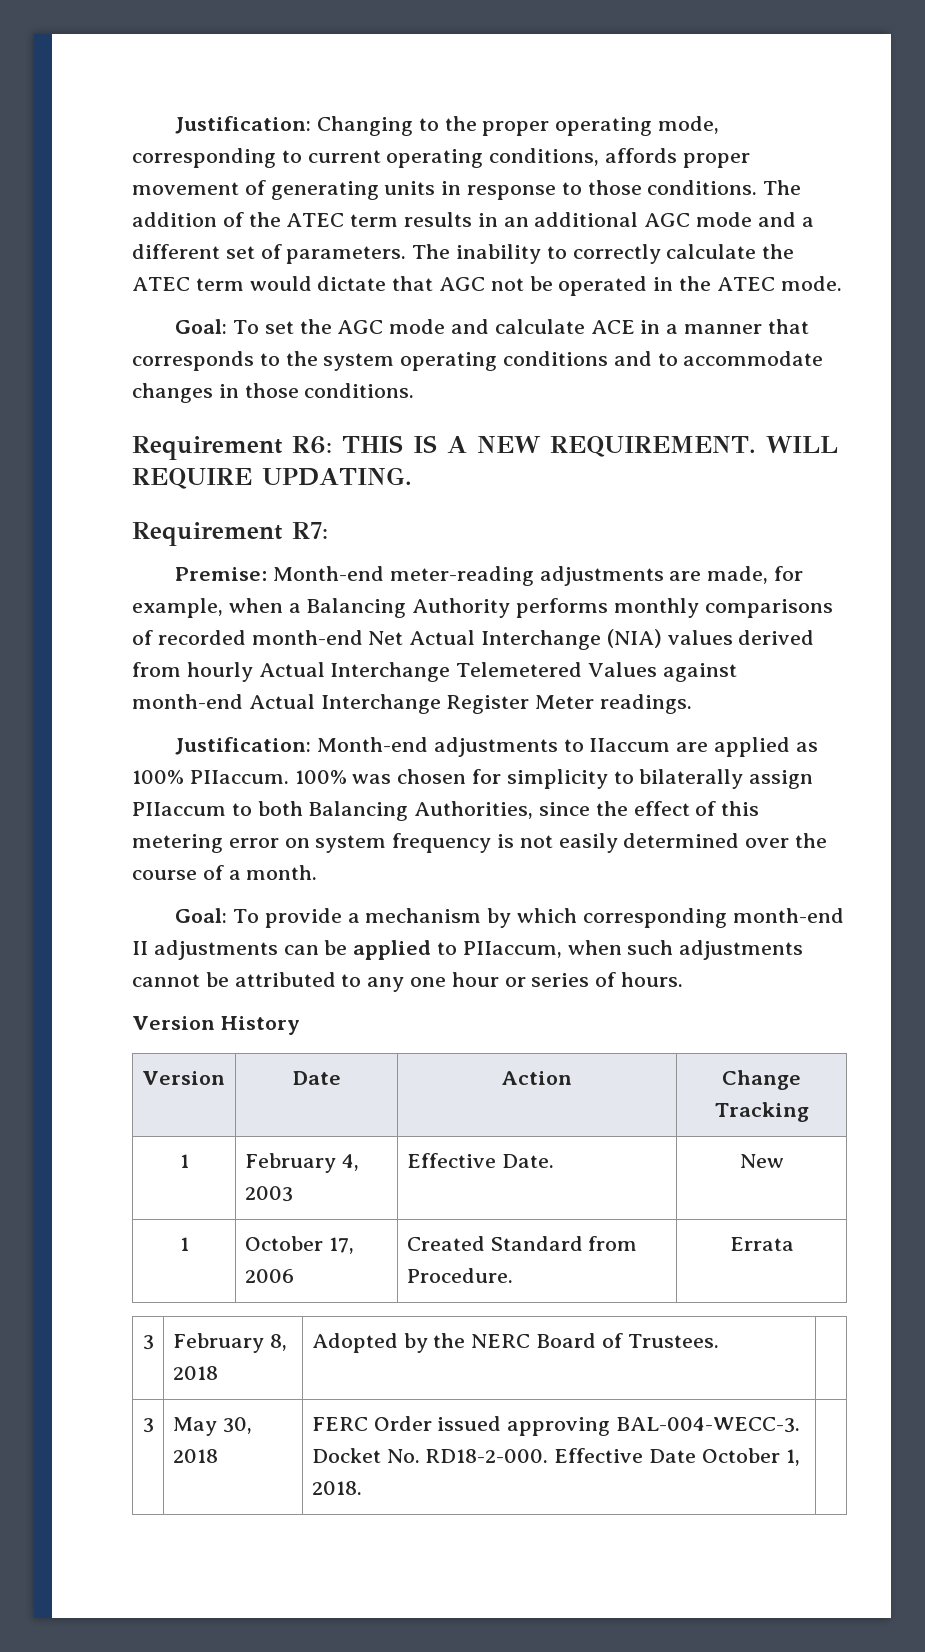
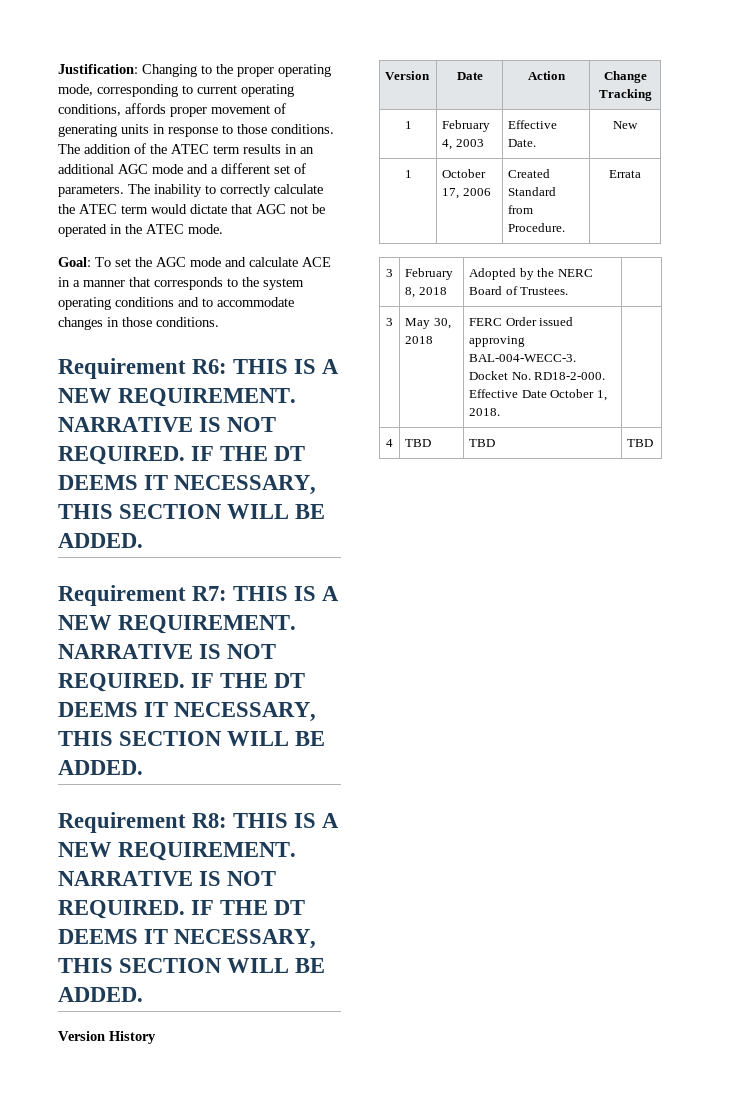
- Requirement R6: THIS IS A NEW REQUIREMENT. WILL REQUIRE UPDATING.
- Requirement R7:
- Premise: Month-end meter-reading adjustments are made, for example, when a Balancing Authority performs monthly comparisons of recorded month-end Net Actual Interchange (NIA) values derived from hourly Actual Interchange Telemetered Values against month-end Actual Interchange Register Meter readings.
- Justification: Month-end adjustments to IIaccum are applied as 100% PIIaccum. 100% was chosen for simplicity to bilaterally assign PIIaccum to both Balancing Authorities, since the effect of this metering error on system frequency is not easily determined over the course of a month.
- Goal: To provide a mechanism by which corresponding month-end II adjustments can be applied to PIIaccum, when such adjustments cannot be attributed to any one hour or series of hours.
+ Requirement R6: THIS IS A NEW REQUIREMENT. NARRATIVE IS NOT REQUIRED. IF THE DT DEEMS IT NECESSARY, THIS SECTION WILL BE ADDED.
+ Requirement R7: THIS IS A NEW REQUIREMENT. NARRATIVE IS NOT REQUIRED. IF THE DT DEEMS IT NECESSARY, THIS SECTION WILL BE ADDED.
+ Requirement R8: THIS IS A NEW REQUIREMENT. NARRATIVE IS NOT REQUIRED. IF THE DT DEEMS IT NECESSARY, THIS SECTION WILL BE ADDED.
+ 4 | TBD | TBD | TBD

